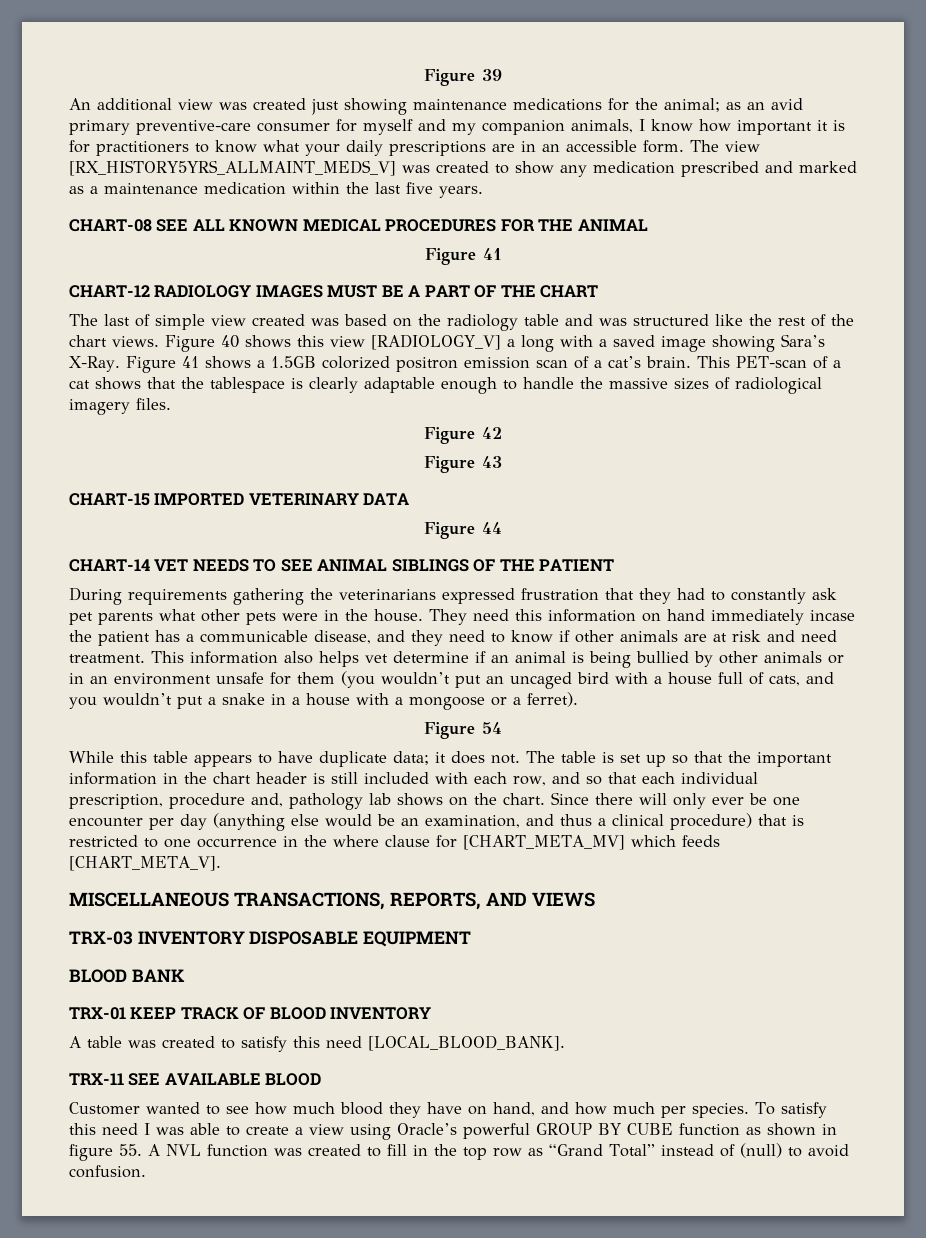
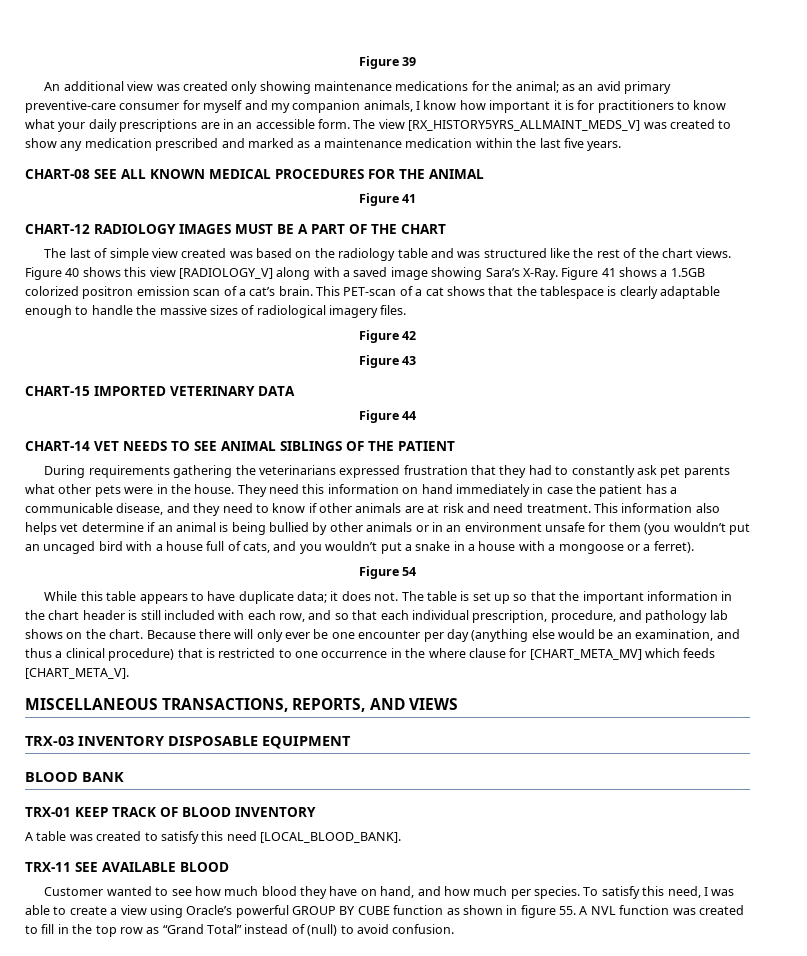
- An additional view was created just showing maintenance medications for the animal; as an avid primary preventive-care consumer for myself and my companion animals, I know how important it is for practitioners to know what your daily prescriptions are in an accessible form.
+ An additional view was created only showing maintenance medications for the animal; as an avid primary preventive-care consumer for myself and my companion animals, I know how important it is for practitioners to know what your daily prescriptions are in an accessible form.
- Figure 40 shows this view [RADIOLOGY_V] a long with a saved image showing Sara’s X-Ray.
+ Figure 40 shows this view [RADIOLOGY_V] along with a saved image showing Sara’s X-Ray.
- They need this information on hand immediately incase the patient has a communicable disease, and they need to know if other animals are at risk and need treatment.
+ They need this information on hand immediately in case the patient has a communicable disease, and they need to know if other animals are at risk and need treatment.
- The table is set up so that the important information in the chart header is still included with each row, and so that each individual prescription, procedure and, pathology lab shows on the chart.
+ The table is set up so that the important information in the chart header is still included with each row, and so that each individual prescription, procedure, and pathology lab shows on the chart.
- Since there will only ever be one encounter per day (anything else would be an examination, and thus a clinical procedure) that is restricted to one occurrence in the where clause for [CHART_META_MV] which feeds [CHART_META_V].
+ Because there will only ever be one encounter per day (anything else would be an examination, and thus a clinical procedure) that is restricted to one occurrence in the where clause for [CHART_META_MV] which feeds [CHART_META_V].
- To satisfy this need I was able to create a view using Oracle’s powerful GROUP BY CUBE function as shown in figure 55. A NVL function was created to fill in the top row as “Grand Total” instead of (null) to avoid confusion.
+ To satisfy this need, I was able to create a view using Oracle’s powerful GROUP BY CUBE function as shown in figure 55. A NVL function was created to fill in the top row as “Grand Total” instead of (null) to avoid confusion.

